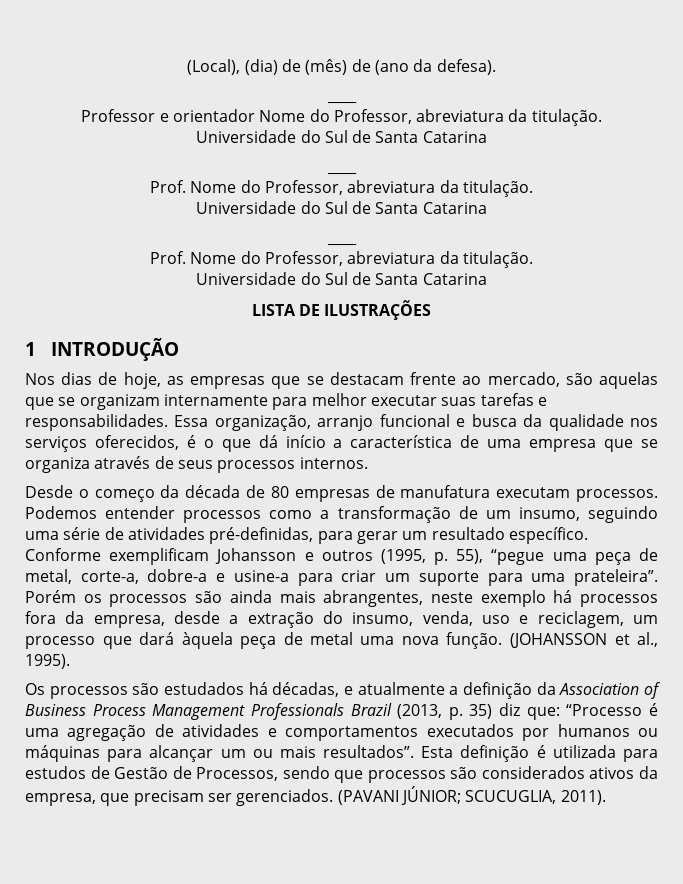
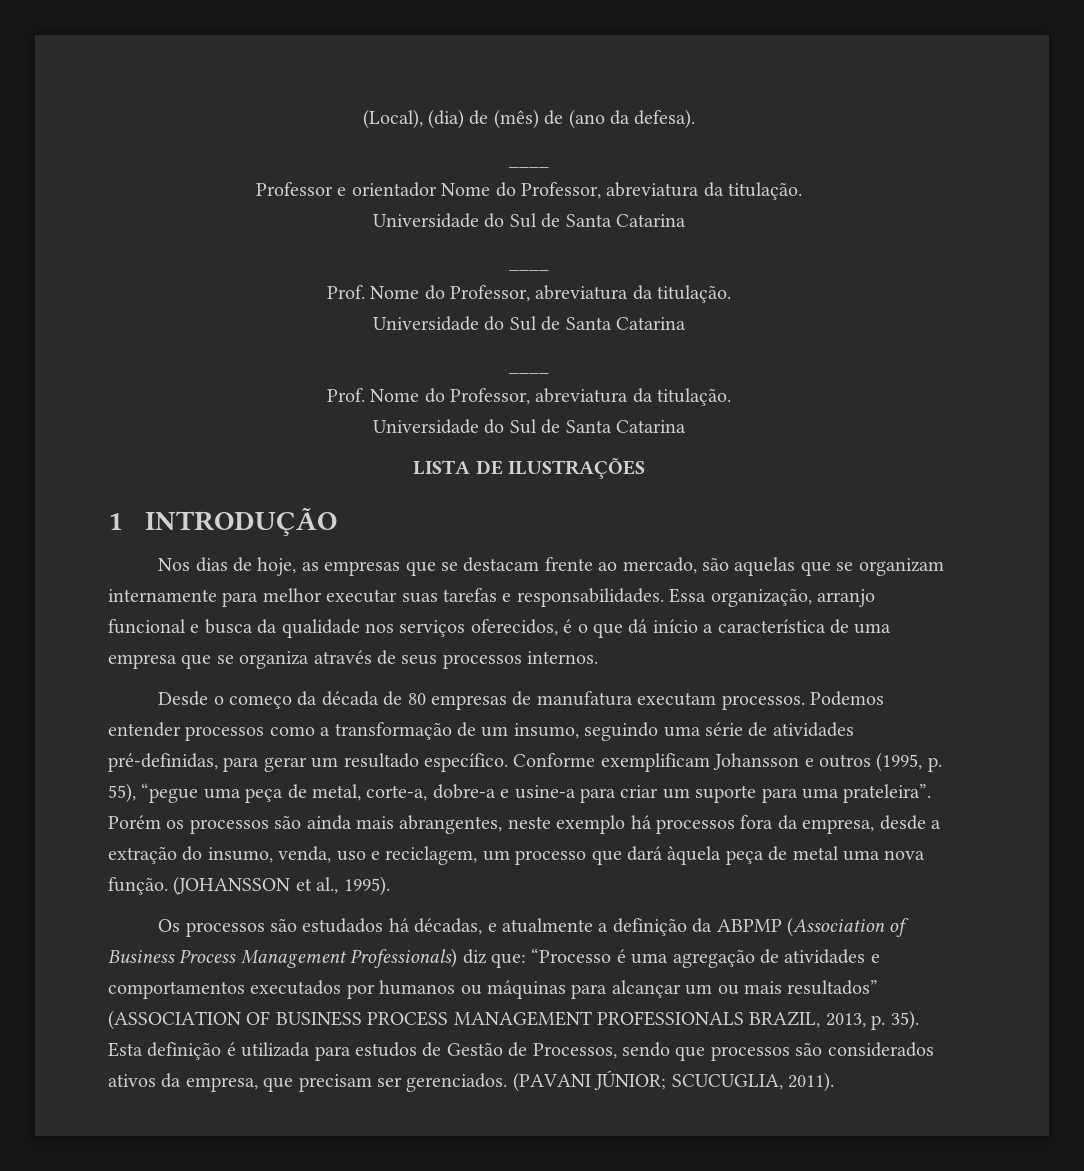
- Os processos são estudados há décadas, e atualmente a definição da Association of Business Process Management Professionals Brazil (2013, p. 35) diz que: “Processo é uma agregação de atividades e comportamentos executados por humanos ou máquinas para alcançar um ou mais resultados”.
+ Os processos são estudados há décadas, e atualmente a definição da ABPMP (Association of Business Process Management Professionals) diz que: “Processo é uma agregação de atividades e comportamentos executados por humanos ou máquinas para alcançar um ou mais resultados” (ASSOCIATION OF BUSINESS PROCESS MANAGEMENT PROFESSIONALS BRAZIL, 2013, p. 35).

